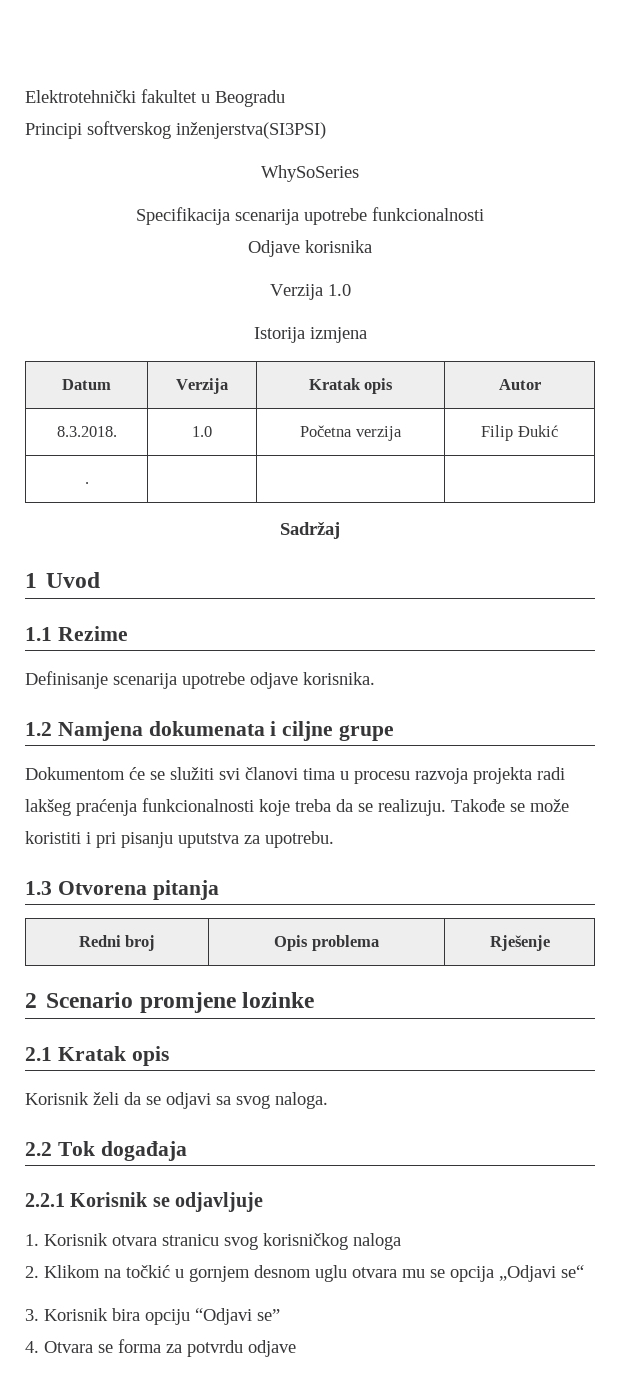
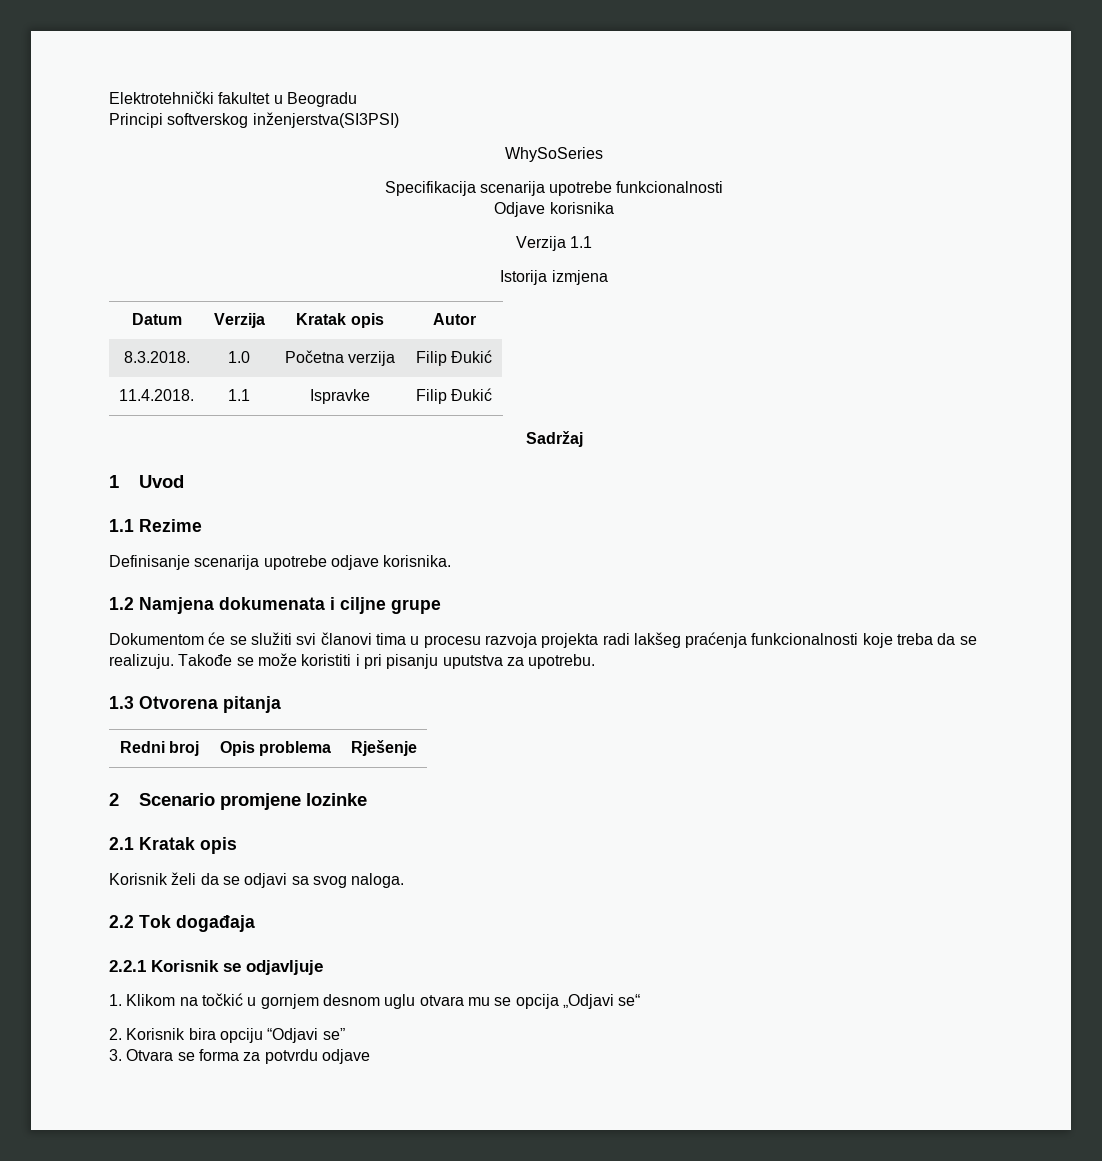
- Verzija 1.0
+ Verzija 1.1
- . | | |
+ 11.4.2018. | 1.1 | Ispravke | Filip Đukić
- 1. Korisnik otvara stranicu svog korisničkog naloga
- 2. Klikom na točkić u gornjem desnom uglu otvara mu se opcija „Odjavi se“
+ 1. Klikom na točkić u gornjem desnom uglu otvara mu se opcija „Odjavi se“
- 3. Korisnik bira opciju “Odjavi se”
+ 2. Korisnik bira opciju “Odjavi se”
- 4. Otvara se forma za potvrdu odjave
+ 3. Otvara se forma za potvrdu odjave

